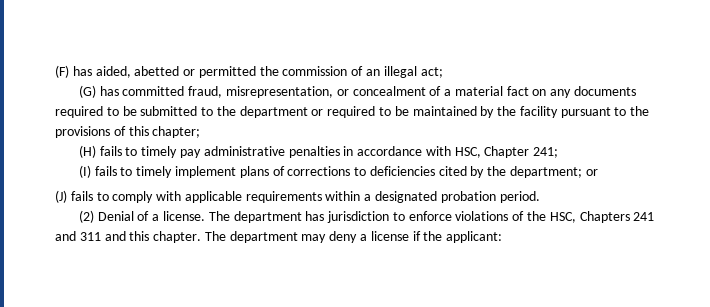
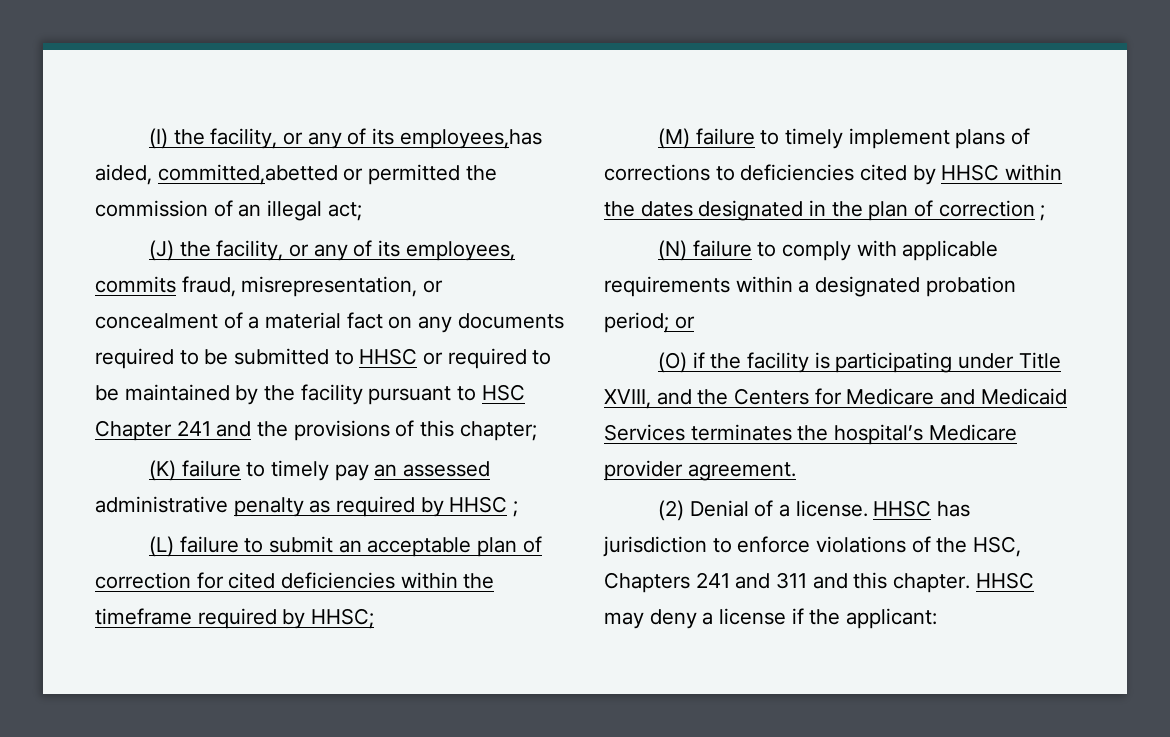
- (F) has aided, abetted or permitted the commission of an illegal act;
+ (I) the facility, or any of its employees,has aided, committed,abetted or permitted the commission of an illegal act;
- (G) has committed fraud, misrepresentation, or concealment of a material fact on any documents required to be submitted to the department or required to be maintained by the facility pursuant to the provisions of this chapter;
+ (J) the facility, or any of its employees, commits fraud, misrepresentation, or concealment of a material fact on any documents required to be submitted to HHSC or required to be maintained by the facility pursuant to HSC Chapter 241 and the provisions of this chapter;
- (H) fails to timely pay administrative penalties in accordance with HSC, Chapter 241;
- (I) fails to timely implement plans of corrections to deficiencies cited by the department; or
- (J) fails to comply with applicable requirements within a designated probation period.
+ (K) failure to timely pay an assessed administrative penalty as required by HHSC ;
+ (L) failure to submit an acceptable plan of correction for cited deficiencies within the timeframe required by HHSC;
+ (M) failure to timely implement plans of corrections to deficiencies cited by HHSC within the dates designated in the plan of correction ;
+ (N) failure to comply with applicable requirements within a designated probation period; or
+ (O) if the facility is participating under Title XVIII, and the Centers for Medicare and Medicaid Services terminates the hospital’s Medicare provider agreement.
- The department has jurisdiction to enforce violations of the HSC, Chapters 241 and 311 and this chapter.
+ HHSC has jurisdiction to enforce violations of the HSC, Chapters 241 and 311 and this chapter.
- The department may deny a license if the applicant:
+ HHSC may deny a license if the applicant:

